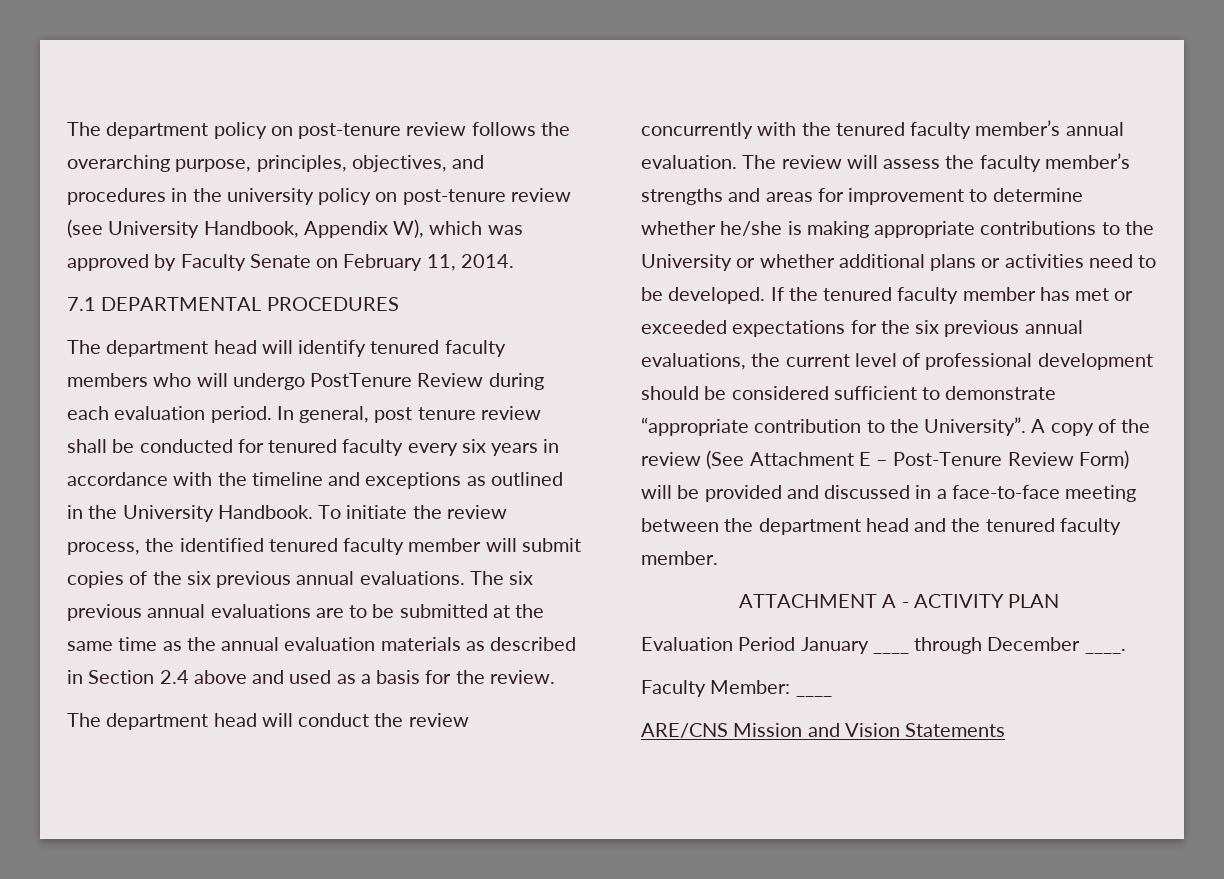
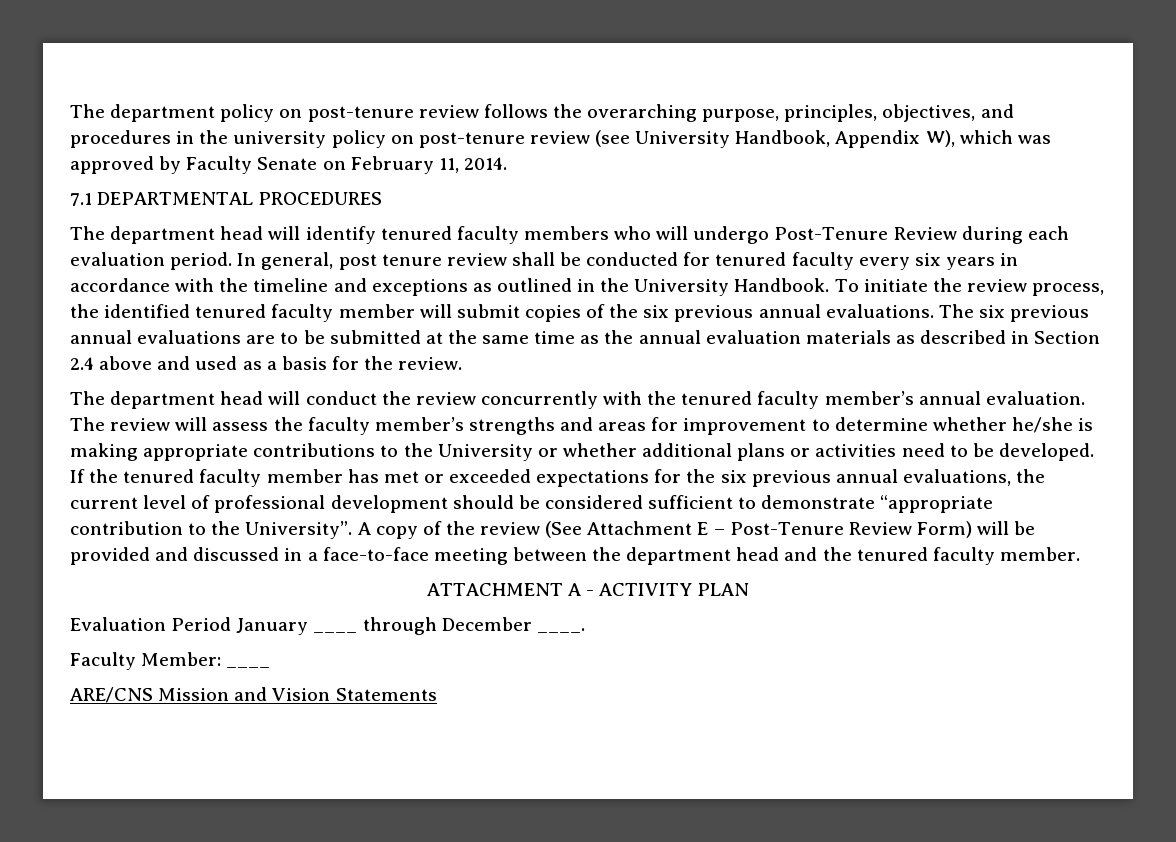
- The department head will identify tenured faculty members who will undergo PostTenure Review during each evaluation period.
+ The department head will identify tenured faculty members who will undergo Post-Tenure Review during each evaluation period.

